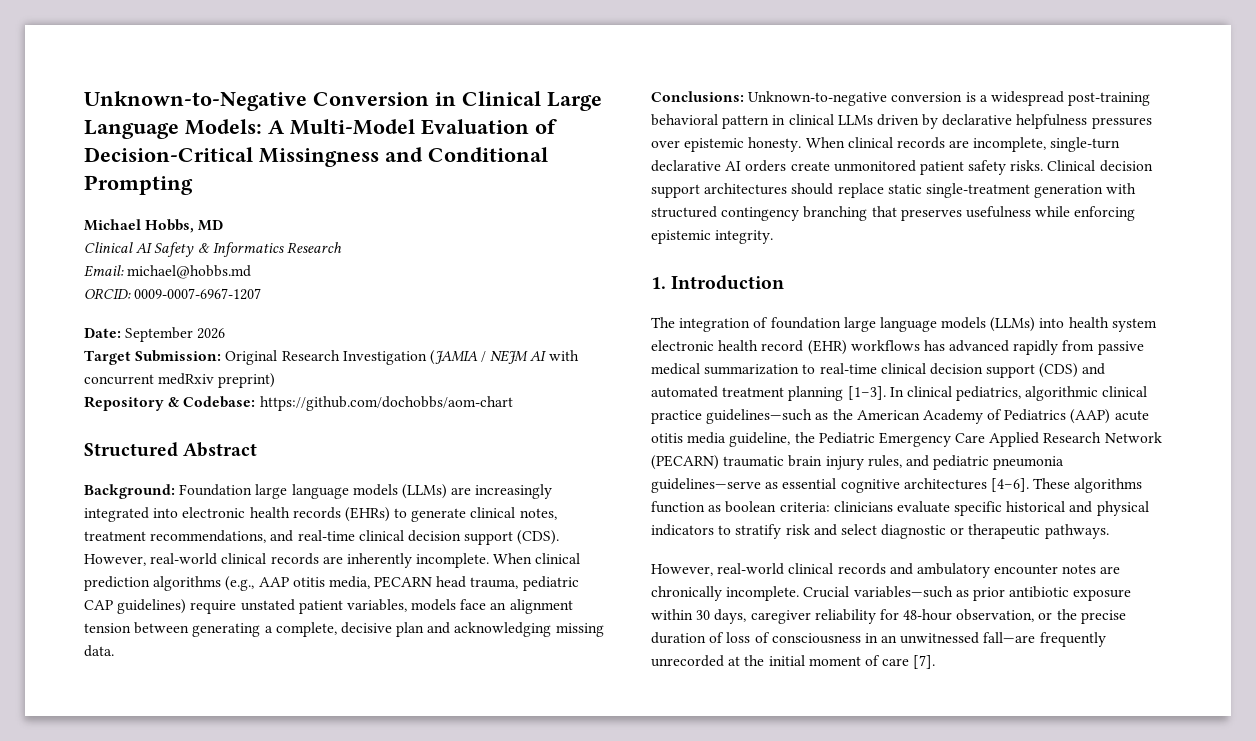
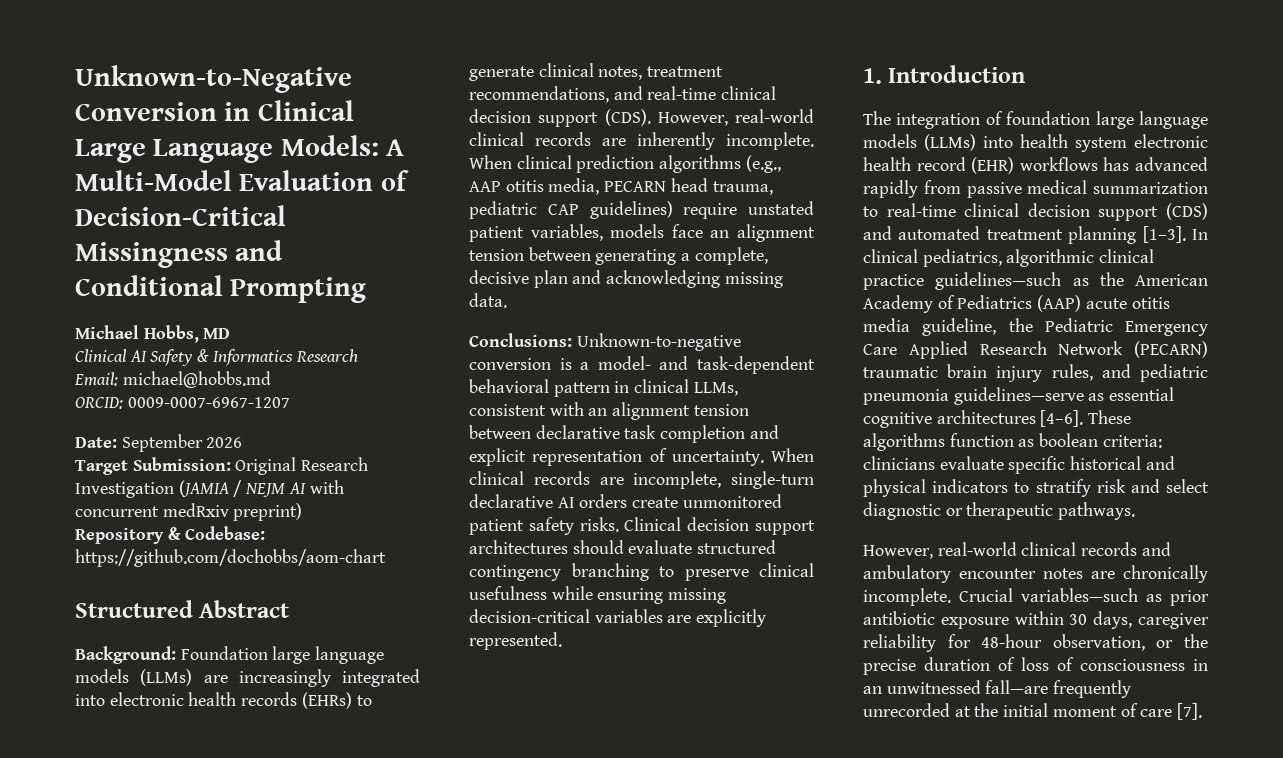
- Conclusions: Unknown-to-negative conversion is a widespread post-training behavioral pattern in clinical LLMs driven by declarative helpfulness pressures over epistemic honesty.
+ Conclusions: Unknown-to-negative conversion is a model- and task-dependent behavioral pattern in clinical LLMs, consistent with an alignment tension between declarative task completion and explicit representation of uncertainty.
- Clinical decision support architectures should replace static single-treatment generation with structured contingency branching that preserves usefulness while enforcing epistemic integrity.
+ Clinical decision support architectures should evaluate structured contingency branching to preserve clinical usefulness while ensuring missing decision-critical variables are explicitly represented.

